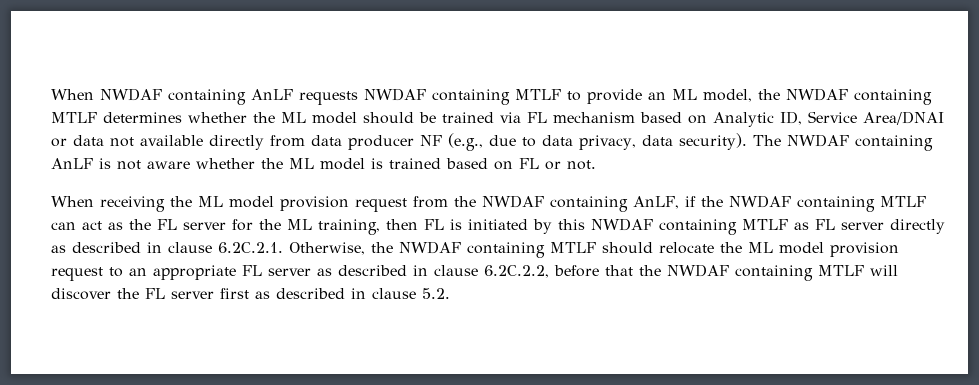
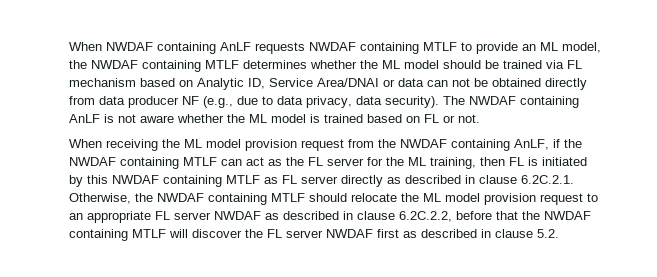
- When NWDAF containing AnLF requests NWDAF containing MTLF to provide an ML model, the NWDAF containing MTLF determines whether the ML model should be trained via FL mechanism based on Analytic ID, Service Area/DNAI or data not available directly from data producer NF (e.g., due to data privacy, data security).
+ When NWDAF containing AnLF requests NWDAF containing MTLF to provide an ML model, the NWDAF containing MTLF determines whether the ML model should be trained via FL mechanism based on Analytic ID, Service Area/DNAI or data can not be obtained directly from data producer NF (e.g., due to data privacy, data security).
- When receiving the ML model provision request from the NWDAF containing AnLF, if the NWDAF containing MTLF can act as the FL server for the ML training, then FL is initiated by this NWDAF containing MTLF as FL server directly as described in clause 6.2C.2.1. Otherwise, the NWDAF containing MTLF should relocate the ML model provision request to an appropriate FL server as described in clause 6.2C.2.2, before that the NWDAF containing MTLF will discover the FL server first as described in clause 5.2.
+ When receiving the ML model provision request from the NWDAF containing AnLF, if the NWDAF containing MTLF can act as the FL server for the ML training, then FL is initiated by this NWDAF containing MTLF as FL server directly as described in clause 6.2C.2.1. Otherwise, the NWDAF containing MTLF should relocate the ML model provision request to an appropriate FL server NWDAF as described in clause 6.2C.2.2, before that the NWDAF containing MTLF will discover the FL server NWDAF first as described in clause 5.2.

